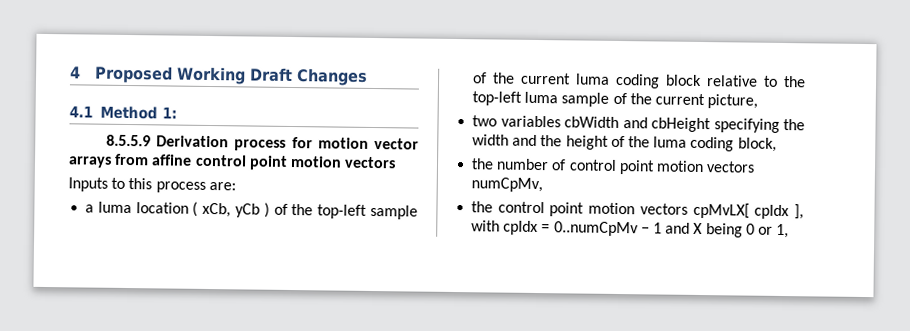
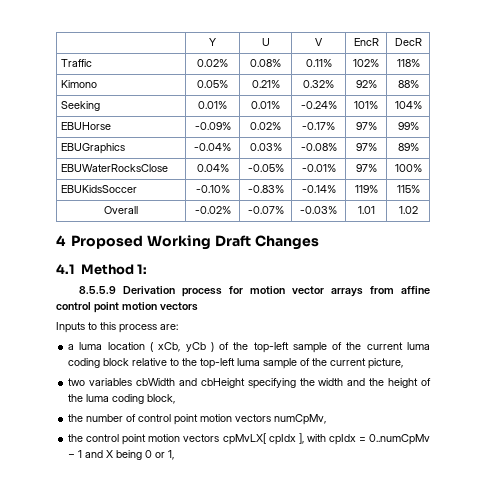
+ | Y | U | V | EncR | DecR
+ Traffic | 0.02% | 0.08% | 0.11% | 102% | 118%
+ Kimono | 0.05% | 0.21% | 0.32% | 92% | 88%
+ Seeking | 0.01% | 0.01% | -0.24% | 101% | 104%
+ EBUHorse | -0.09% | 0.02% | -0.17% | 97% | 99%
+ EBUGraphics | -0.04% | 0.03% | -0.08% | 97% | 89%
+ EBUWaterRocksClose | 0.04% | -0.05% | -0.01% | 97% | 100%
+ EBUKidsSoccer | -0.10% | -0.83% | -0.14% | 119% | 115%
+ Overall | -0.02% | -0.07% | -0.03% | 1.01 | 1.02

